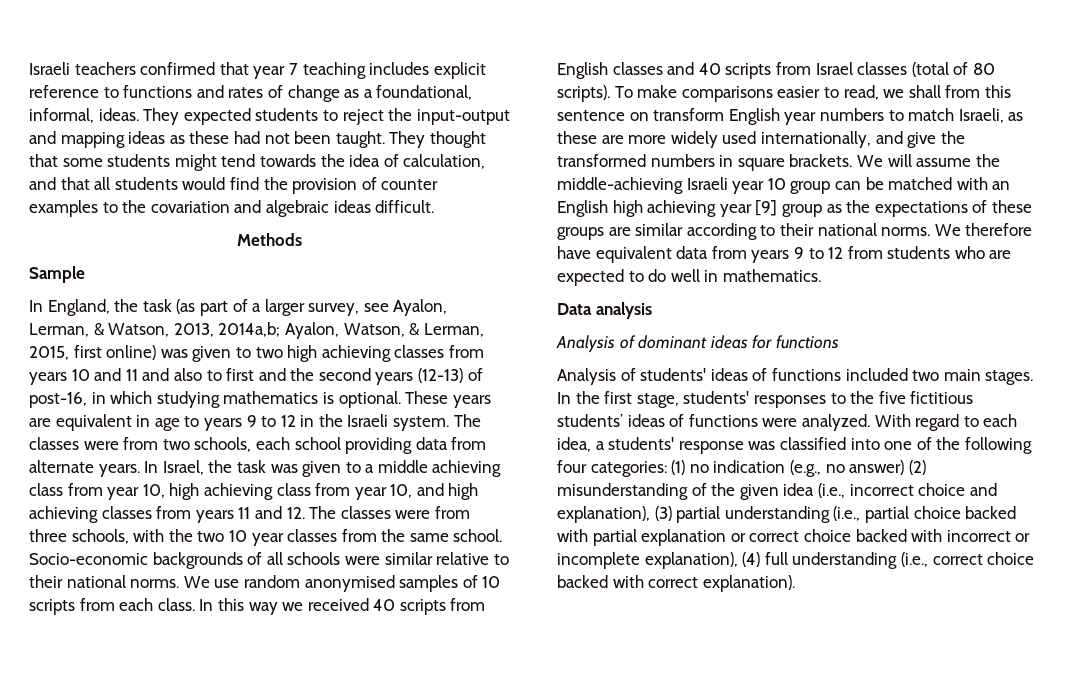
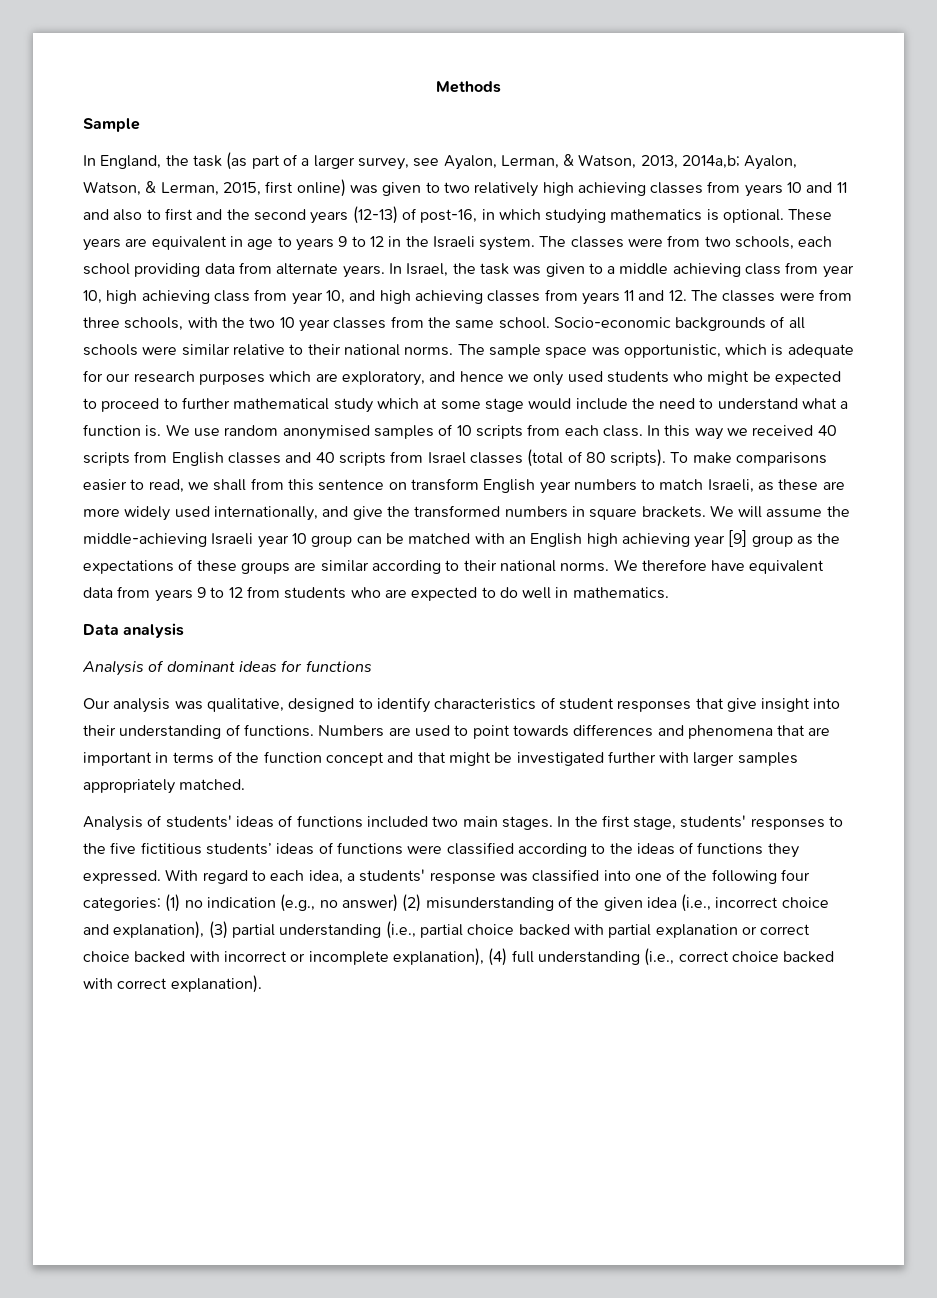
- Israeli teachers confirmed that year 7 teaching includes explicit reference to functions and rates of change as a foundational, informal, ideas. They expected students to reject the input-output and mapping ideas as these had not been taught. They thought that some students might tend towards the idea of calculation, and that all students would find the provision of counter examples to the covariation and algebraic ideas difficult.
- In England, the task (as part of a larger survey, see Ayalon, Lerman, & Watson, 2013, 2014a,b; Ayalon, Watson, & Lerman, 2015, first online) was given to two high achieving classes from years 10 and 11 and also to first and the second years (12-13) of post-16, in which studying mathematics is optional.
+ In England, the task (as part of a larger survey, see Ayalon, Lerman, & Watson, 2013, 2014a,b; Ayalon, Watson, & Lerman, 2015, first online) was given to two relatively high achieving classes from years 10 and 11 and also to first and the second years (12-13) of post-16, in which studying mathematics is optional.
+ The sample space was opportunistic, which is adequate for our research purposes which are exploratory, and hence we only used students who might be expected to proceed to further mathematical study which at some stage would include the need to understand what a function is.
+ Our analysis was qualitative, designed to identify characteristics of student responses that give insight into their understanding of functions. Numbers are used to point towards differences and phenomena that are important in terms of the function concept and that might be investigated further with larger samples appropriately matched.
- In the first stage, students' responses to the five fictitious students’ ideas of functions were analyzed.
+ In the first stage, students' responses to the five fictitious students’ ideas of functions were classified according to the ideas of functions they expressed.

